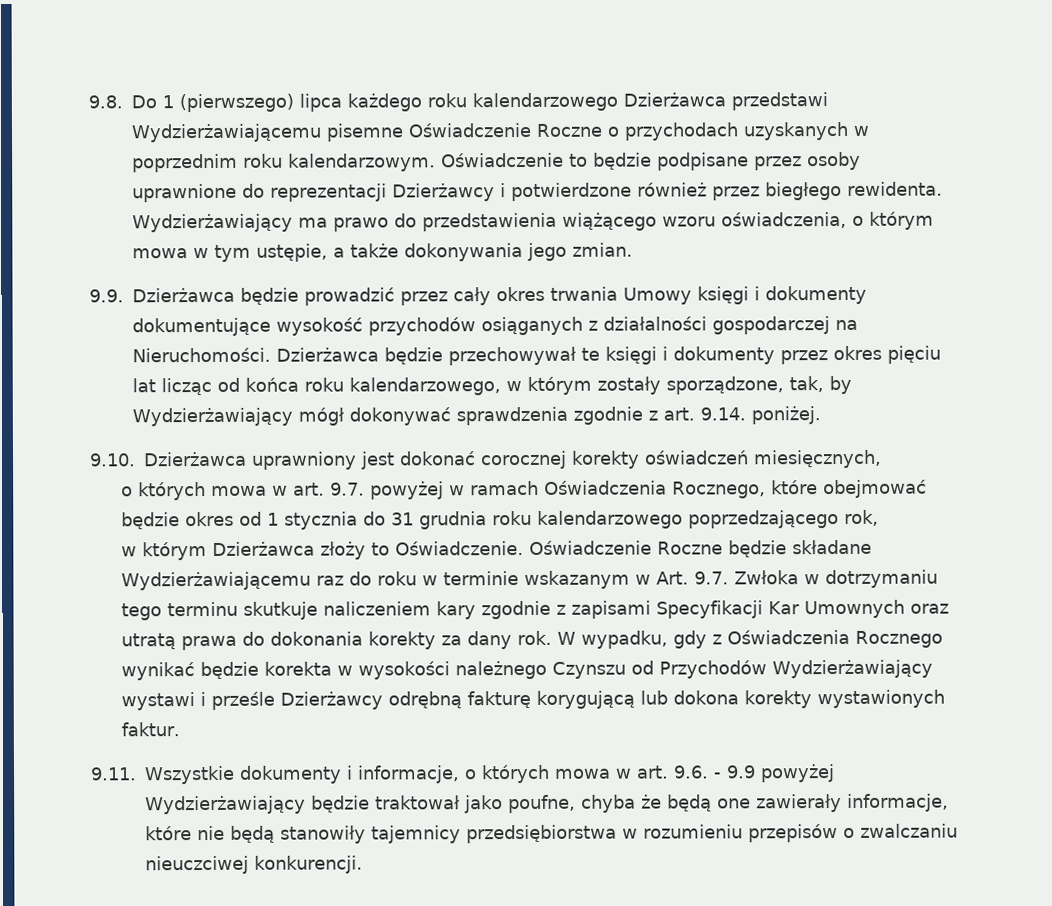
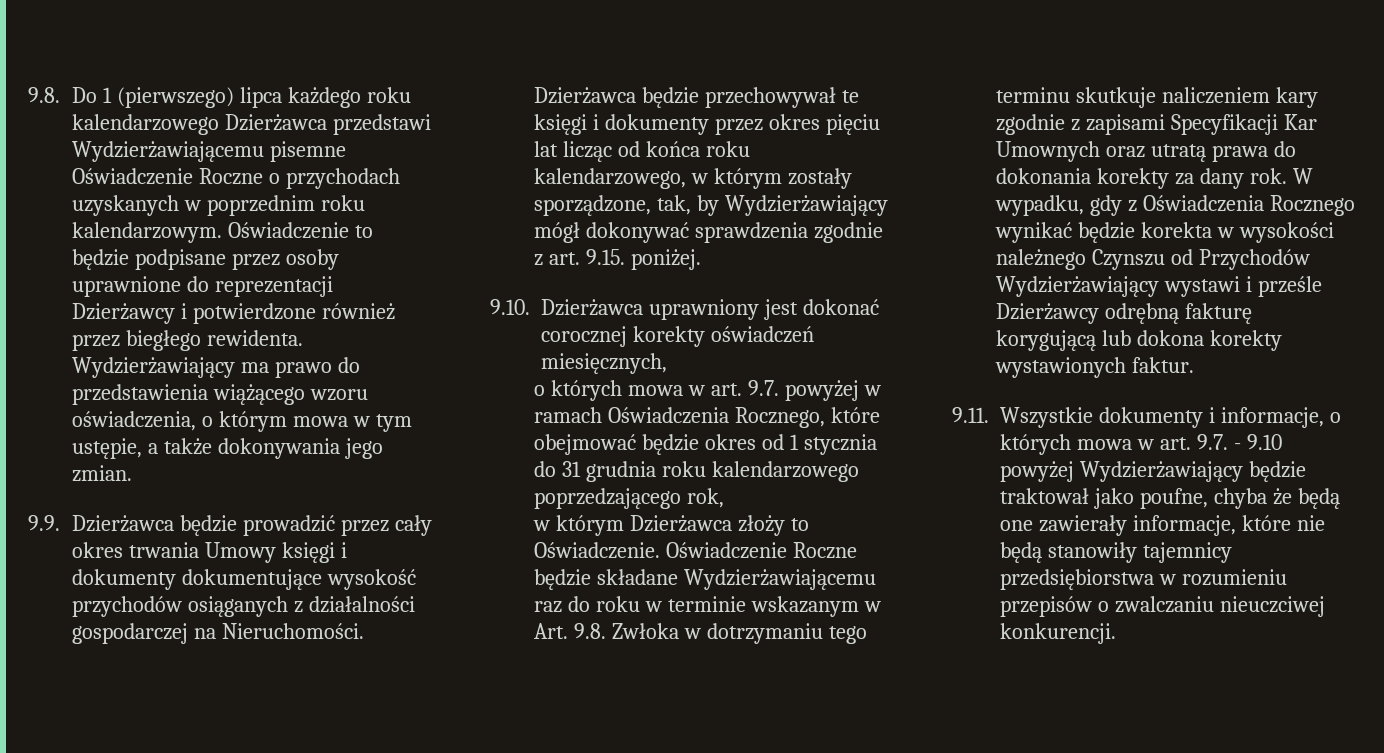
- Dzierżawca będzie przechowywał te księgi i dokumenty przez okres pięciu lat licząc od końca roku kalendarzowego, w którym zostały sporządzone, tak, by Wydzierżawiający mógł dokonywać sprawdzenia zgodnie z art. 9.14. poniżej.
+ Dzierżawca będzie przechowywał te księgi i dokumenty przez okres pięciu lat licząc od końca roku kalendarzowego, w którym zostały sporządzone, tak, by Wydzierżawiający mógł dokonywać sprawdzenia zgodnie z art. 9.15. poniżej.
- Oświadczenie Roczne będzie składane Wydzierżawiającemu raz do roku w terminie wskazanym w Art. 9.7. Zwłoka w dotrzymaniu tego terminu skutkuje naliczeniem kary zgodnie z zapisami Specyfikacji Kar Umownych oraz utratą prawa do dokonania korekty za dany rok.
+ Oświadczenie Roczne będzie składane Wydzierżawiającemu raz do roku w terminie wskazanym w Art. 9.8. Zwłoka w dotrzymaniu tego terminu skutkuje naliczeniem kary zgodnie z zapisami Specyfikacji Kar Umownych oraz utratą prawa do dokonania korekty za dany rok.
- 9.11. Wszystkie dokumenty i informacje, o których mowa w art. 9.6. - 9.9 powyżej Wydzierżawiający będzie traktował jako poufne, chyba że będą one zawierały informacje, które nie będą stanowiły tajemnicy przedsiębiorstwa w rozumieniu przepisów o zwalczaniu nieuczciwej konkurencji.
+ 9.11. Wszystkie dokumenty i informacje, o których mowa w art. 9.7. - 9.10 powyżej Wydzierżawiający będzie traktował jako poufne, chyba że będą one zawierały informacje, które nie będą stanowiły tajemnicy przedsiębiorstwa w rozumieniu przepisów o zwalczaniu nieuczciwej konkurencji.

